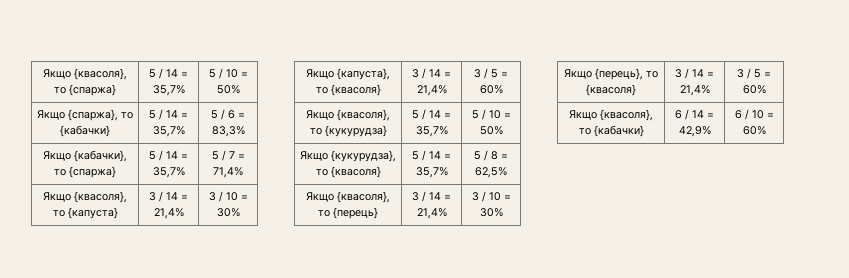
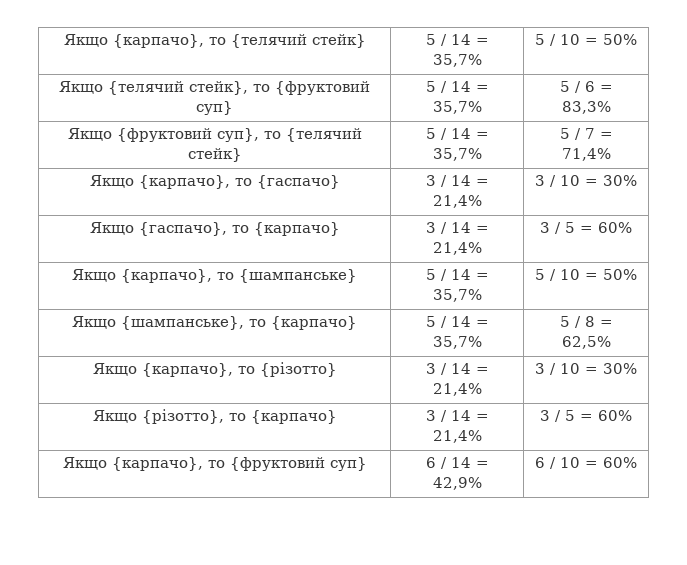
- Якщо {квасоля}, то {спаржа} | 5 / 14 = 35,7% | 5 / 10 = 50%
+ Якщо {карпачо}, то {телячий стейк} | 5 / 14 = 35,7% | 5 / 10 = 50%
- Якщо {спаржа}, то {кабачки} | 5 / 14 = 35,7% | 5 / 6 = 83,3%
+ Якщо {телячий стейк}, то {фруктовий суп} | 5 / 14 = 35,7% | 5 / 6 = 83,3%
- Якщо {кабачки}, то {спаржа} | 5 / 14 = 35,7% | 5 / 7 = 71,4%
+ Якщо {фруктовий суп}, то {телячий стейк} | 5 / 14 = 35,7% | 5 / 7 = 71,4%
- Якщо {квасоля}, то {капуста} | 3 / 14 = 21,4% | 3 / 10 = 30%
+ Якщо {карпачо}, то {гаспачо} | 3 / 14 = 21,4% | 3 / 10 = 30%
- Якщо {капуста}, то {квасоля} | 3 / 14 = 21,4% | 3 / 5 = 60%
+ Якщо {гаспачо}, то {карпачо} | 3 / 14 = 21,4% | 3 / 5 = 60%
- Якщо {квасоля}, то {кукурудза} | 5 / 14 = 35,7% | 5 / 10 = 50%
+ Якщо {карпачо}, то {шампанське} | 5 / 14 = 35,7% | 5 / 10 = 50%
- Якщо {кукурудза}, то {квасоля} | 5 / 14 = 35,7% | 5 / 8 = 62,5%
+ Якщо {шампанське}, то {карпачо} | 5 / 14 = 35,7% | 5 / 8 = 62,5%
- Якщо {квасоля}, то {перець} | 3 / 14 = 21,4% | 3 / 10 = 30%
+ Якщо {карпачо}, то {різотто} | 3 / 14 = 21,4% | 3 / 10 = 30%
- Якщо {перець}, то {квасоля} | 3 / 14 = 21,4% | 3 / 5 = 60%
+ Якщо {різотто}, то {карпачо} | 3 / 14 = 21,4% | 3 / 5 = 60%
- Якщо {квасоля}, то {кабачки} | 6 / 14 = 42,9% | 6 / 10 = 60%
+ Якщо {карпачо}, то {фруктовий суп} | 6 / 14 = 42,9% | 6 / 10 = 60%

